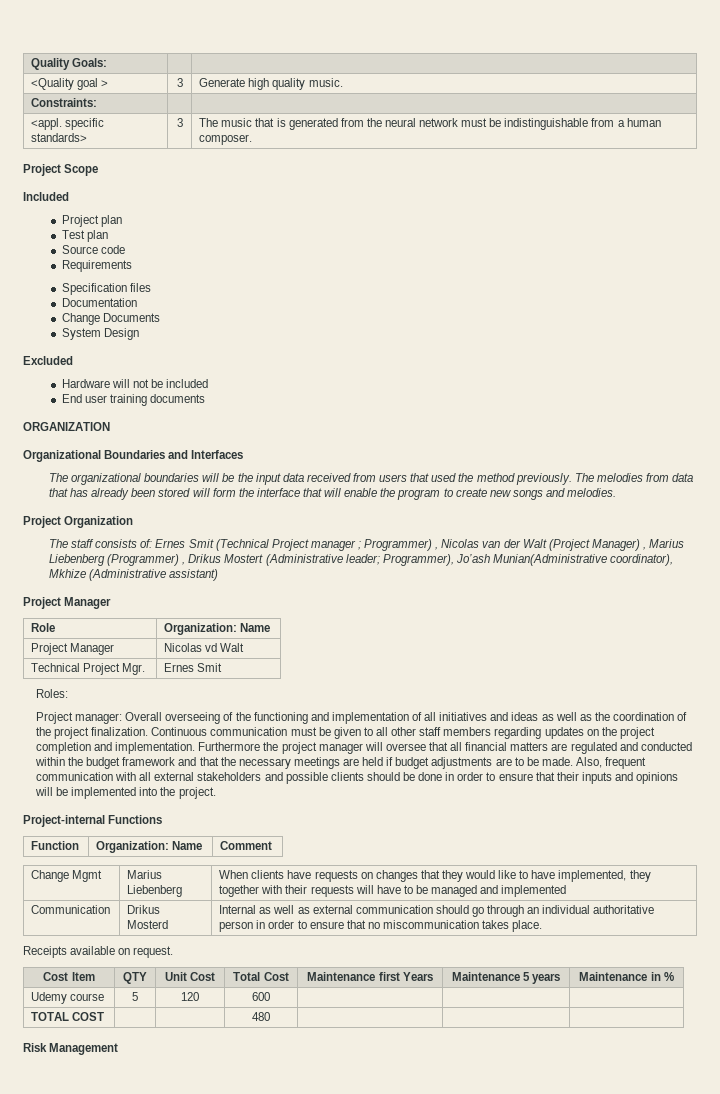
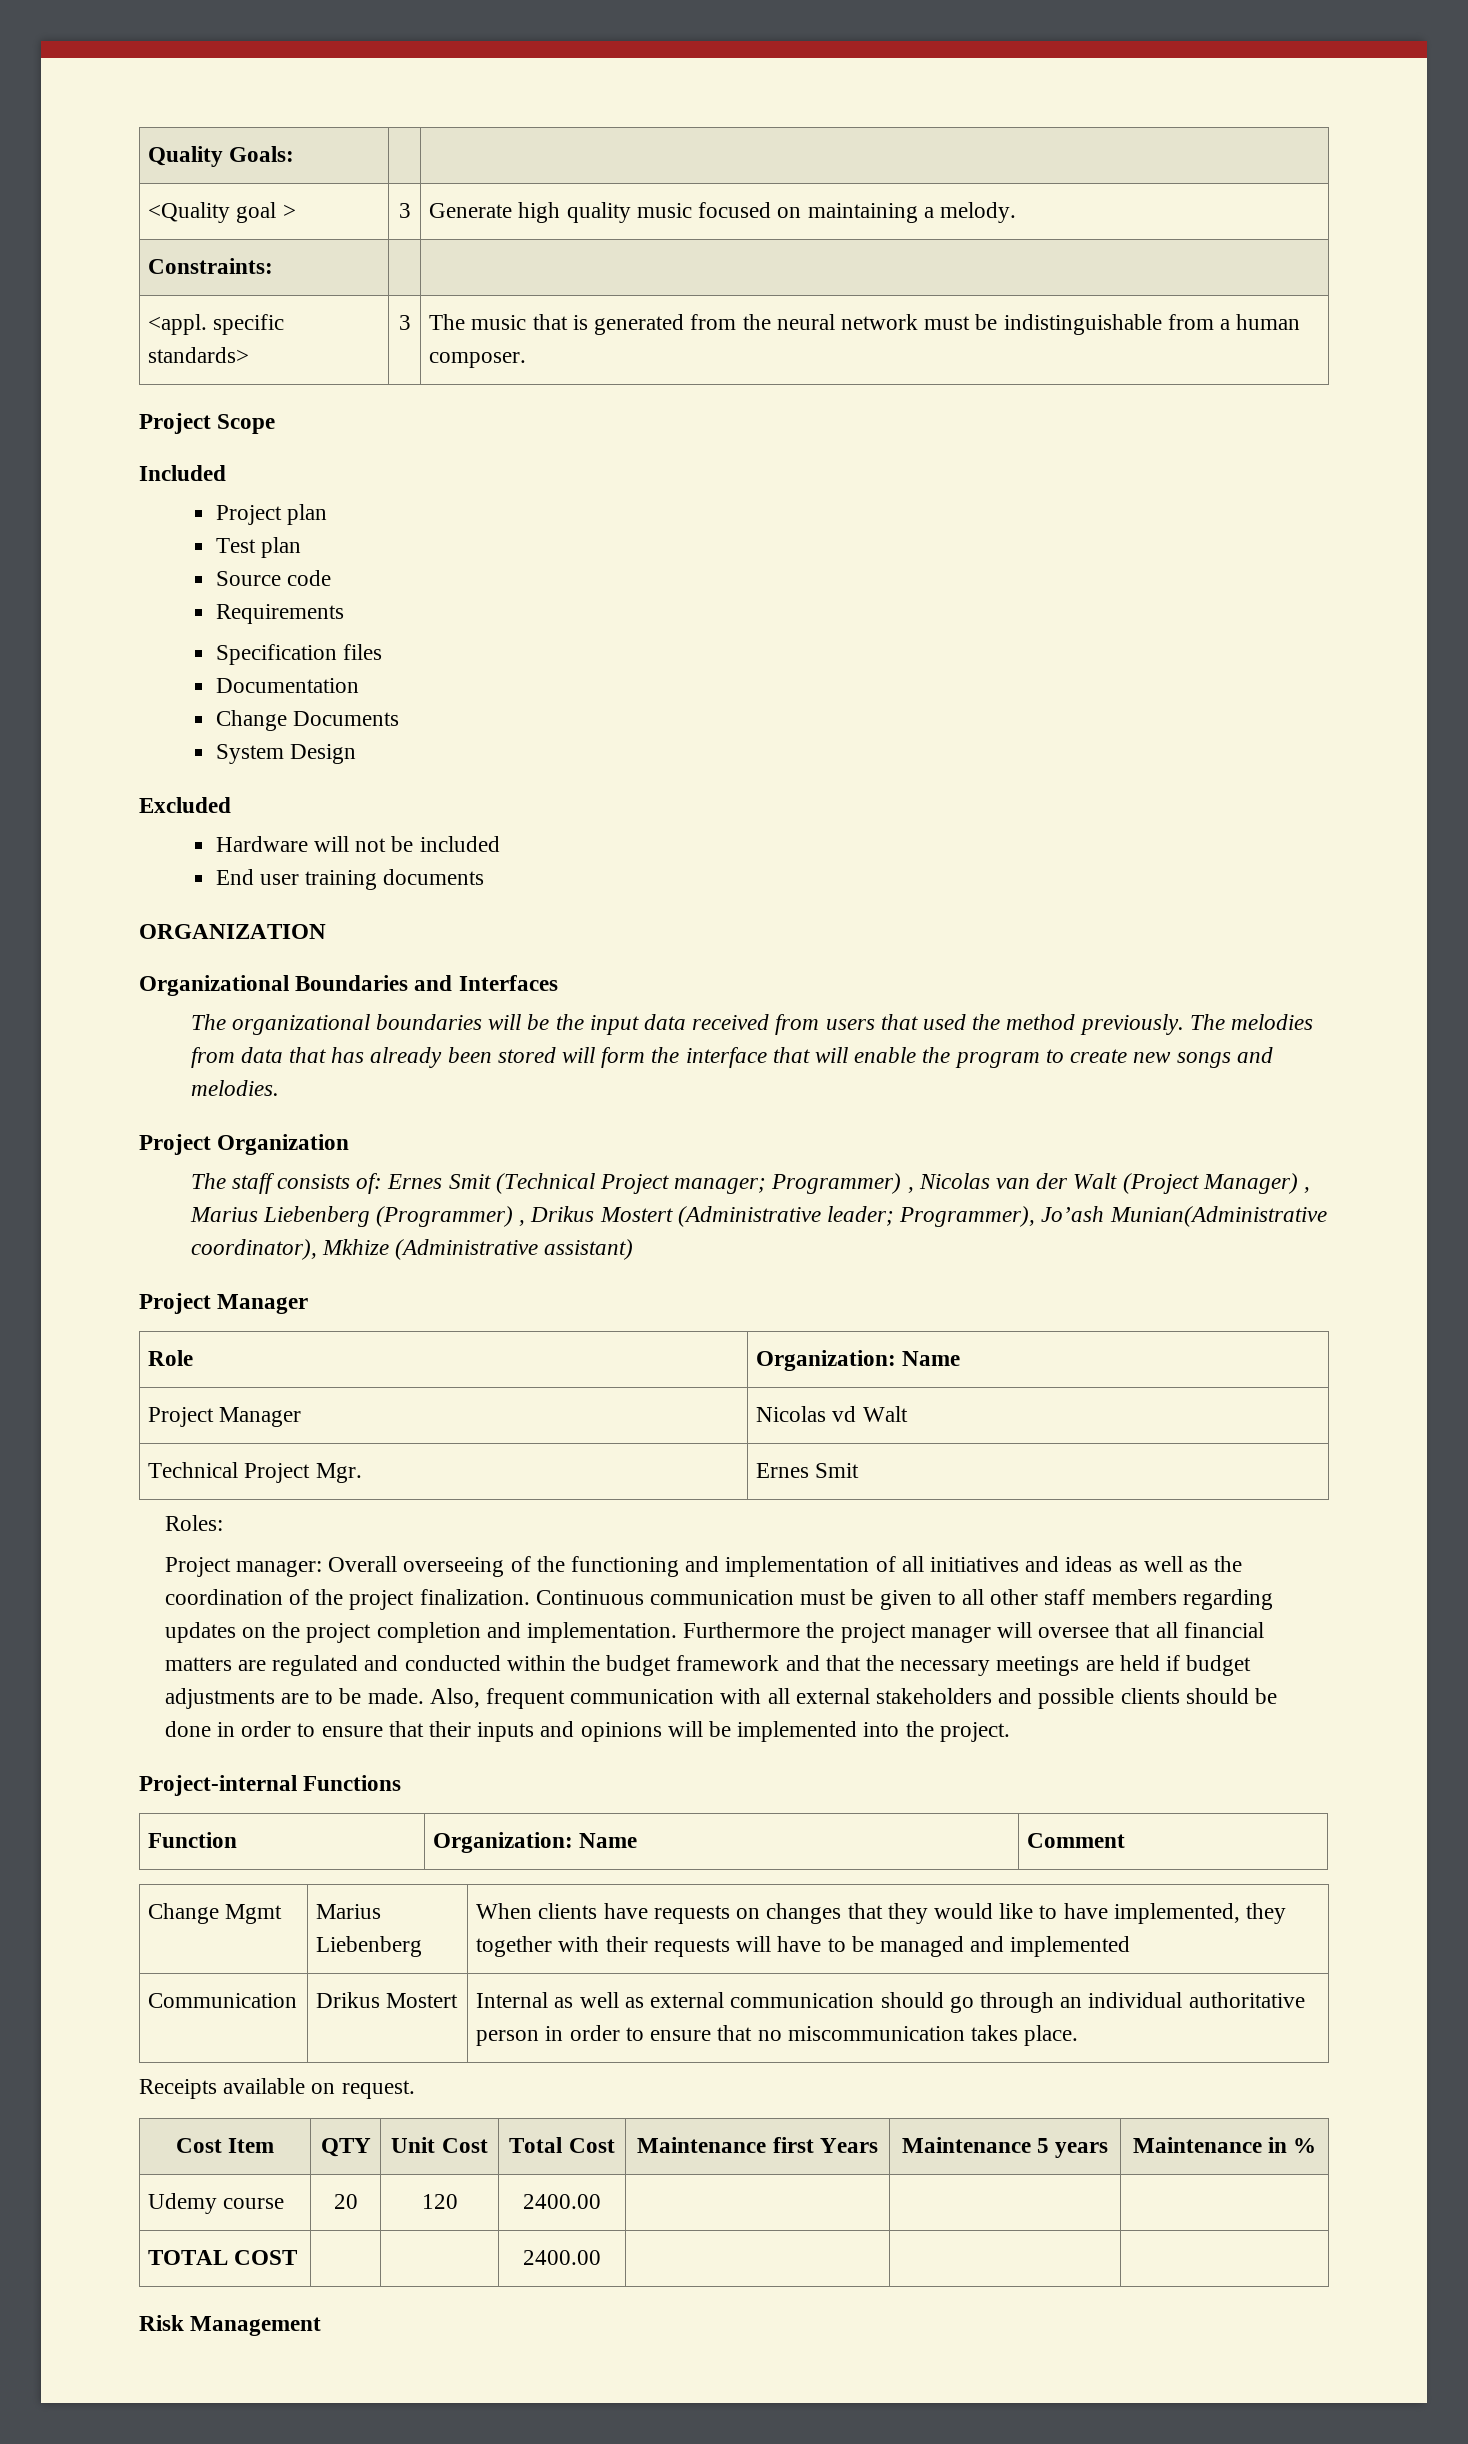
- <Quality goal > | 3 | Generate high quality music.
+ <Quality goal > | 3 | Generate high quality music focused on maintaining a melody.
- The staff consists of: Ernes Smit (Technical Project manager ; Programmer) , Nicolas van der Walt (Project Manager) , Marius Liebenberg (Programmer) , Drikus Mostert (Administrative leader; Programmer), Jo’ash Munian(Administrative coordinator), Mkhize (Administrative assistant)
+ The staff consists of: Ernes Smit (Technical Project manager; Programmer) , Nicolas van der Walt (Project Manager) , Marius Liebenberg (Programmer) , Drikus Mostert (Administrative leader; Programmer), Jo’ash Munian(Administrative coordinator), Mkhize (Administrative assistant)
- Communication | Drikus Mosterd | Internal as well as external communication should go through an individual authoritative person in order to ensure that no miscommunication takes place.
+ Communication | Drikus Mostert | Internal as well as external communication should go through an individual authoritative person in order to ensure that no miscommunication takes place.
- Udemy course | 5 | 120 | 600 | | |
+ Udemy course | 20 | 120 | 2400.00 | | |
- TOTAL COST | | | 480 | | |
+ TOTAL COST | | | 2400.00 | | |

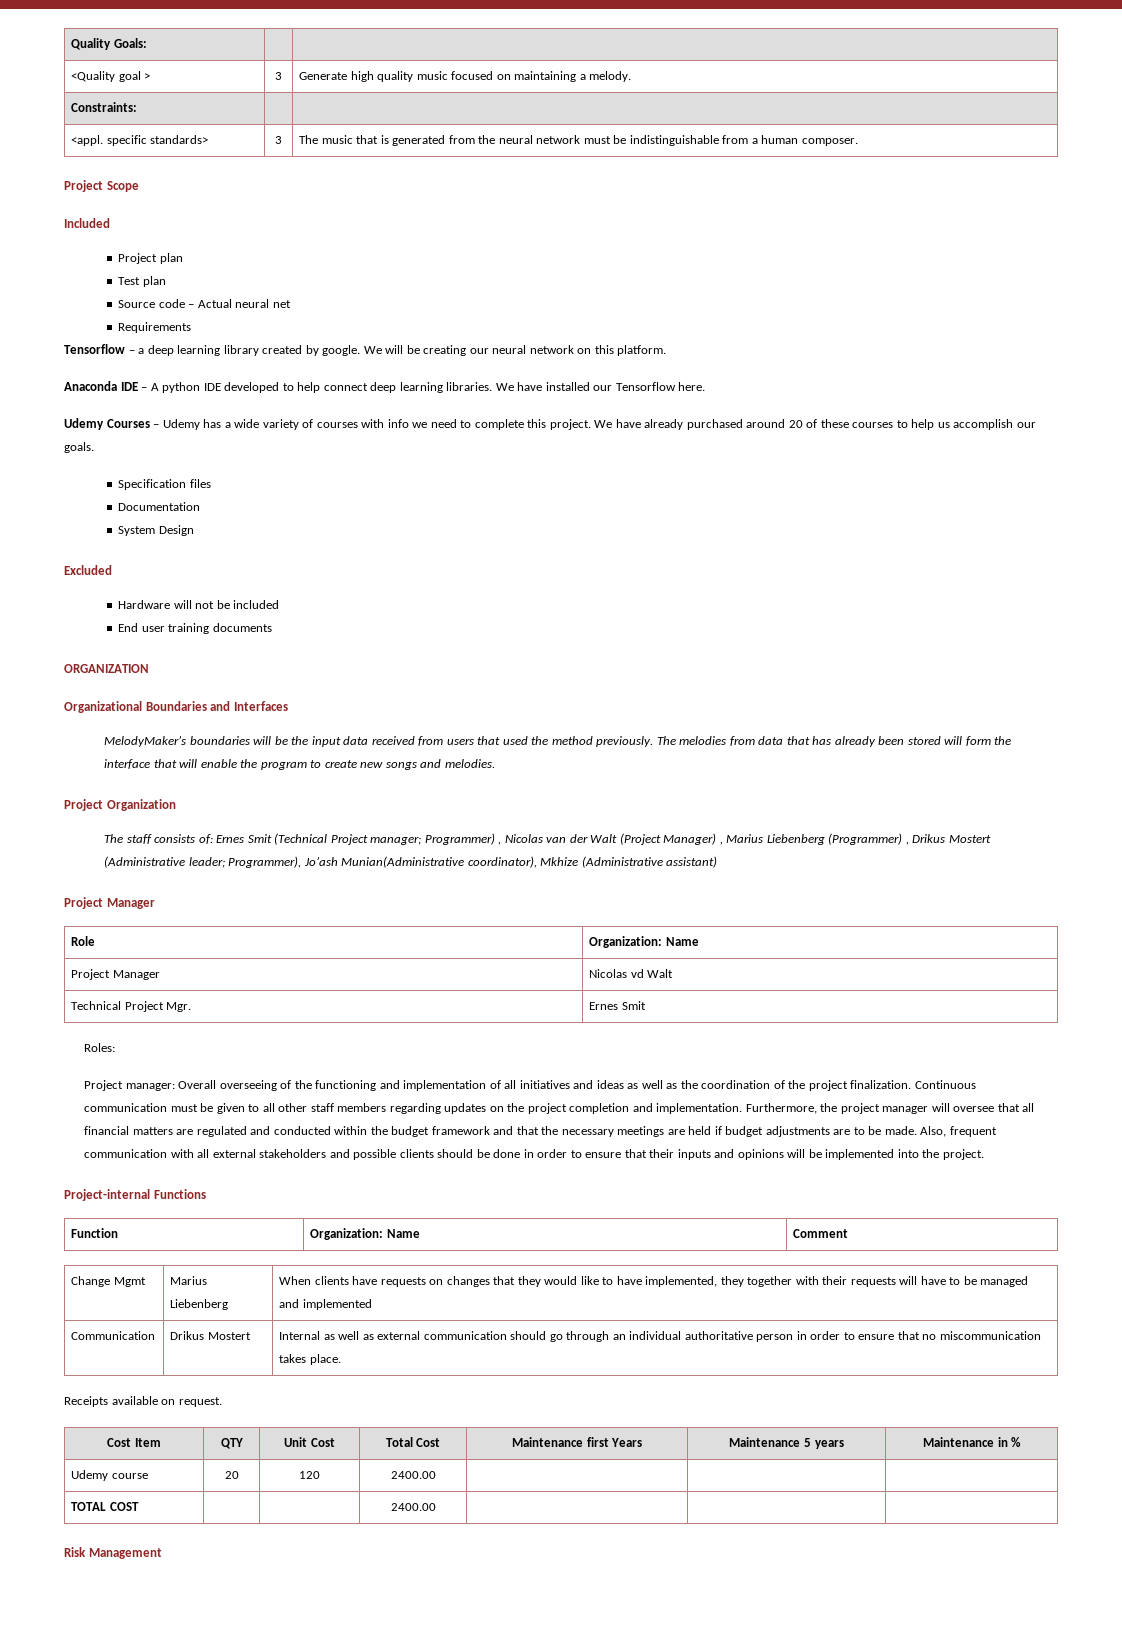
- Source code
+ Source code – Actual neural net
  Requirements
+ Tensorflow – a deep learning library created by google. We will be creating our neural network on this platform.
+ Anaconda IDE – A python IDE developed to help connect deep learning libraries. We have installed our Tensorflow here.
+ Udemy Courses – Udemy has a wide variety of courses with info we need to complete this project. We have already purchased around 20 of these courses to help us accomplish our goals.
- Change Documents
- The organizational boundaries will be the input data received from users that used the method previously.
+ MelodyMaker’s boundaries will be the input data received from users that used the method previously.
- Furthermore the project manager will oversee that all financial matters are regulated and conducted within the budget framework and that the necessary meetings are held if budget adjustments are to be made.
+ Furthermore, the project manager will oversee that all financial matters are regulated and conducted within the budget framework and that the necessary meetings are held if budget adjustments are to be made.

